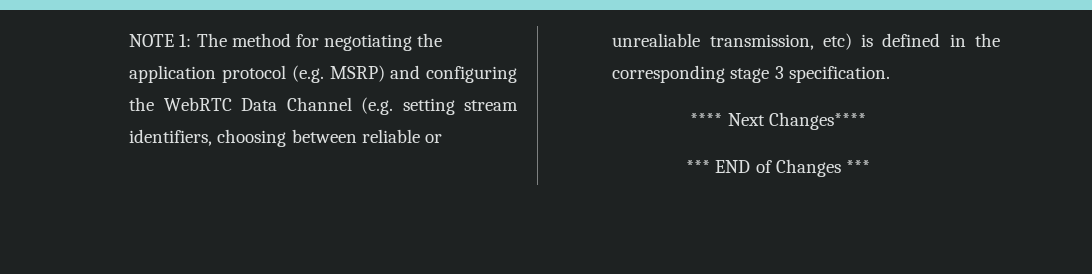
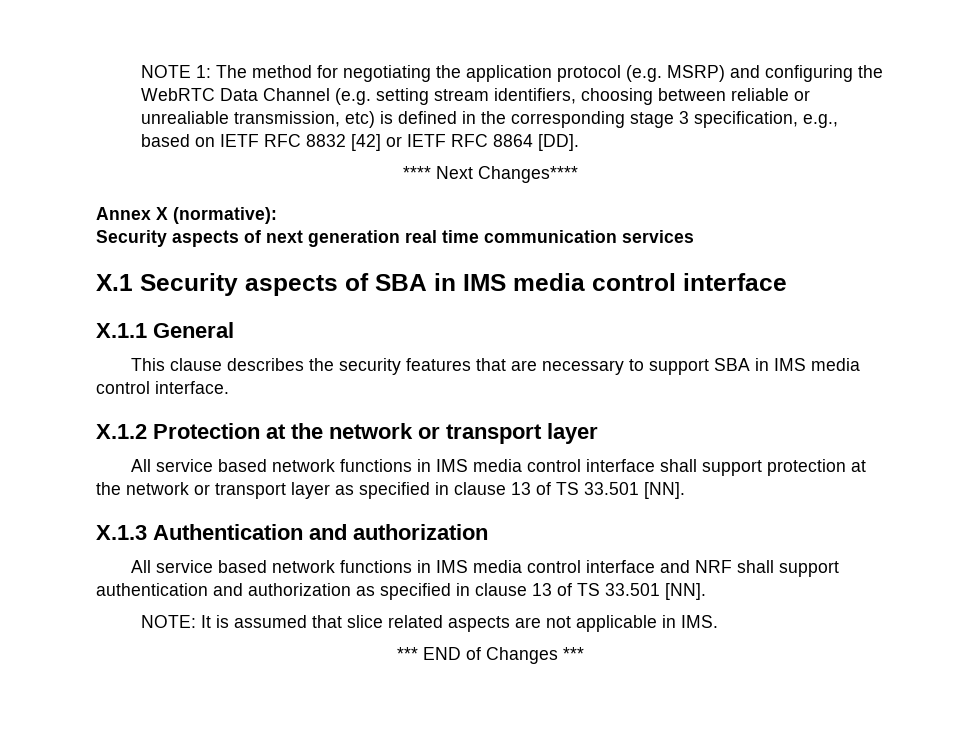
- NOTE 1: The method for negotiating the application protocol (e.g. MSRP) and configuring the WebRTC Data Channel (e.g. setting stream identifiers, choosing between reliable or unrealiable transmission, etc) is defined in the corresponding stage 3 specification.
+ NOTE 1: The method for negotiating the application protocol (e.g. MSRP) and configuring the WebRTC Data Channel (e.g. setting stream identifiers, choosing between reliable or unrealiable transmission, etc) is defined in the corresponding stage 3 specification, e.g., based on IETF RFC 8832 [42] or IETF RFC 8864 [DD].
  **** Next Changes****
+ Annex X (normative):
+ Security aspects of next generation real time communication services
+ X.1 Security aspects of SBA in IMS media control interface
+ X.1.1 General
+ This clause describes the security features that are necessary to support SBA in IMS media control interface.
+ X.1.2 Protection at the network or transport layer
+ All service based network functions in IMS media control interface shall support protection at the network or transport layer as specified in clause 13 of TS 33.501 [NN].
+ X.1.3 Authentication and authorization
+ All service based network functions in IMS media control interface and NRF shall support authentication and authorization as specified in clause 13 of TS 33.501 [NN].
+ NOTE: It is assumed that slice related aspects are not applicable in IMS.

